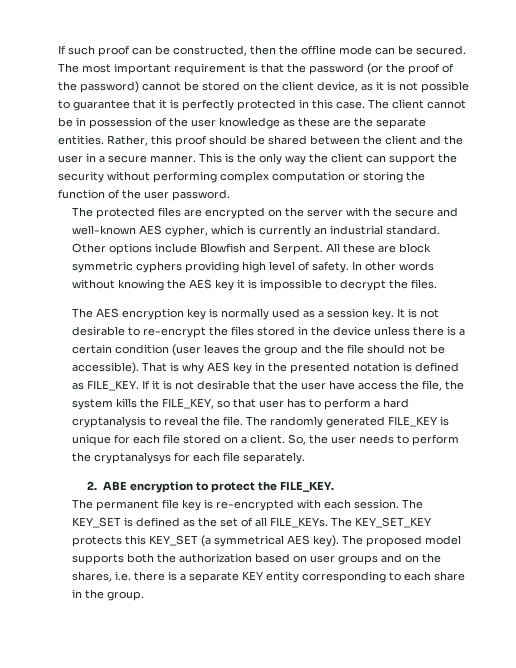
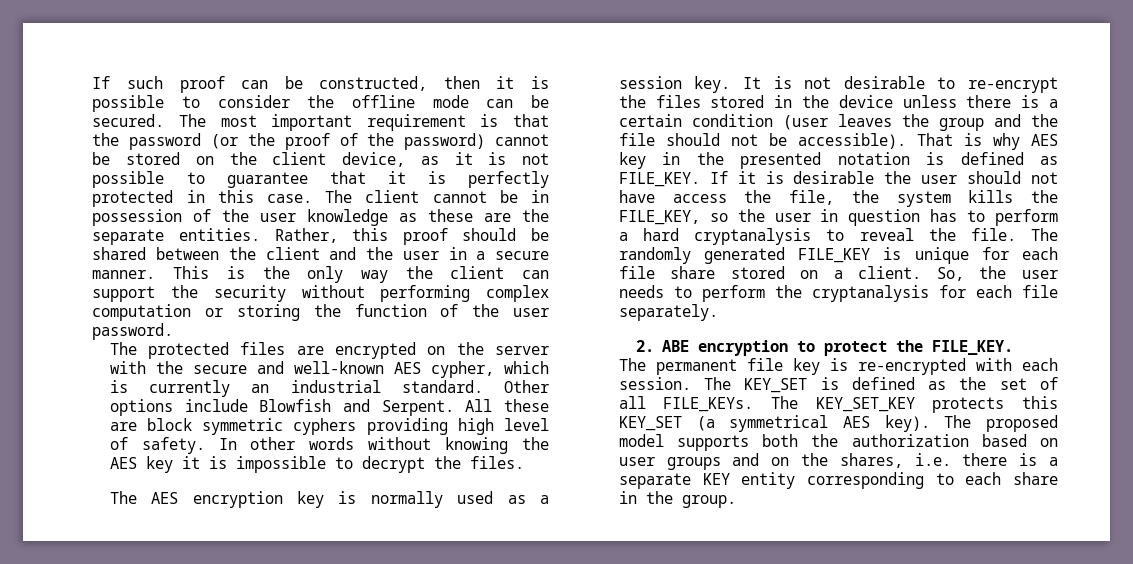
- If such proof can be constructed, then the offline mode can be secured.
+ If such proof can be constructed, then it is possible to consider the offline mode can be secured.
- If it is not desirable that the user have access the file, the system kills the FILE_KEY, so that user has to perform a hard cryptanalysis to reveal the file.
+ If it is desirable the user should not have access the file, the system kills the FILE_KEY, so the user in question has to perform a hard cryptanalysis to reveal the file.
- The randomly generated FILE_KEY is unique for each file stored on a client.
+ The randomly generated FILE_KEY is unique for each file share stored on a client.
- So, the user needs to perform the cryptanalysys for each file separately.
+ So, the user needs to perform the cryptanalysis for each file separately.

